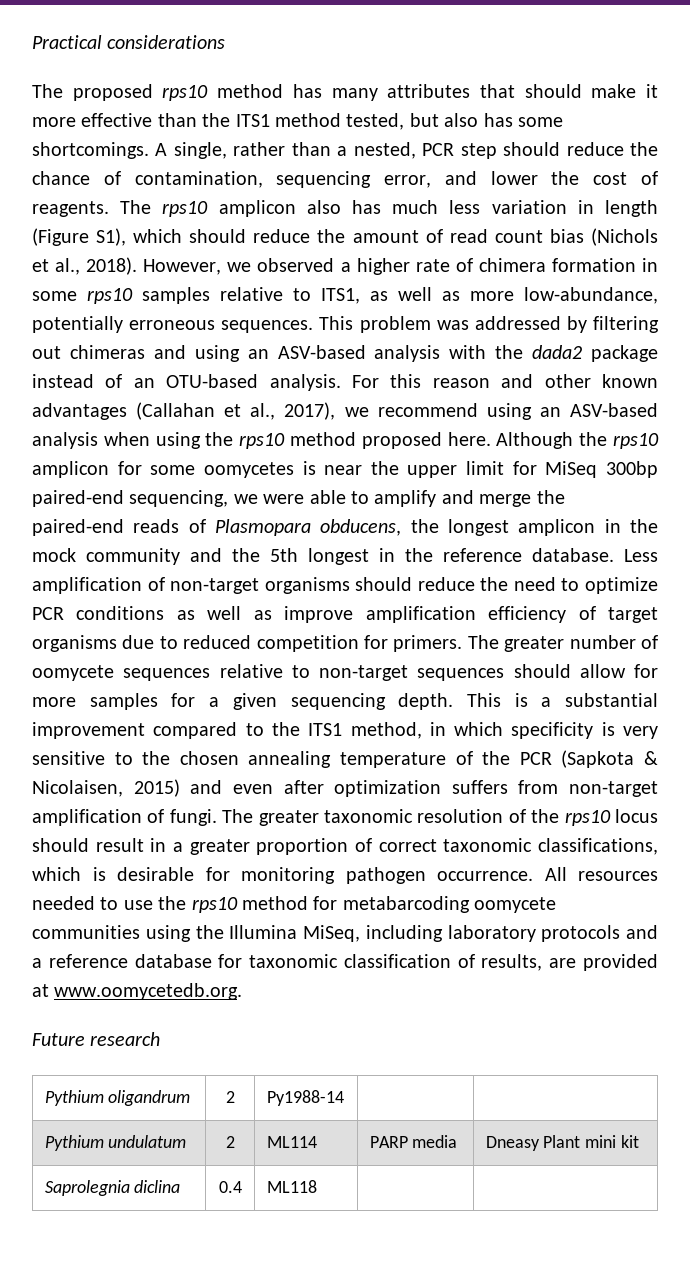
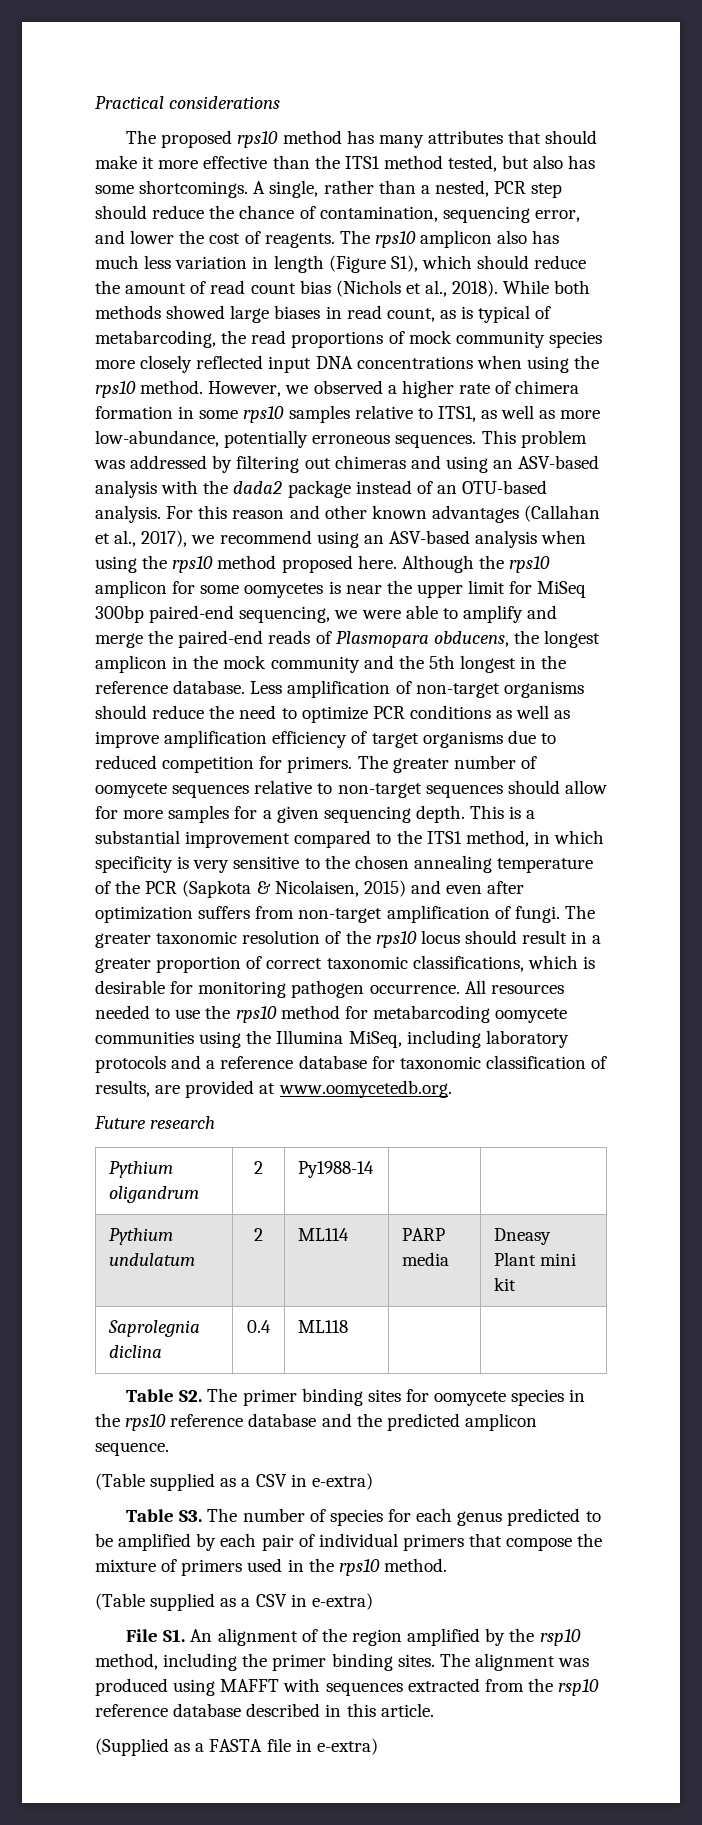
+ While both methods showed large biases in read count, as is typical of metabarcoding, the read proportions of mock community species more closely reflected input DNA concentrations when using the rps10 method.
+ Table S2. The primer binding sites for oomycete species in the rps10 reference database and the predicted amplicon sequence.
+ (Table supplied as a CSV in e-extra)
+ Table S3. The number of species for each genus predicted to be amplified by each pair of individual primers that compose the mixture of primers used in the rps10 method.
+ (Table supplied as a CSV in e-extra)
+ File S1. An alignment of the region amplified by the rsp10 method, including the primer binding sites. The alignment was produced using MAFFT with sequences extracted from the rsp10 reference database described in this article.
+ (Supplied as a FASTA file in e-extra)

